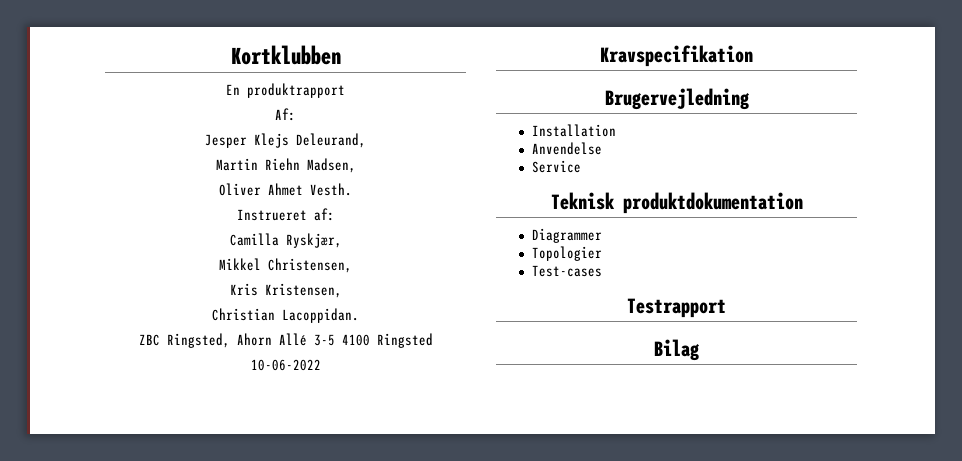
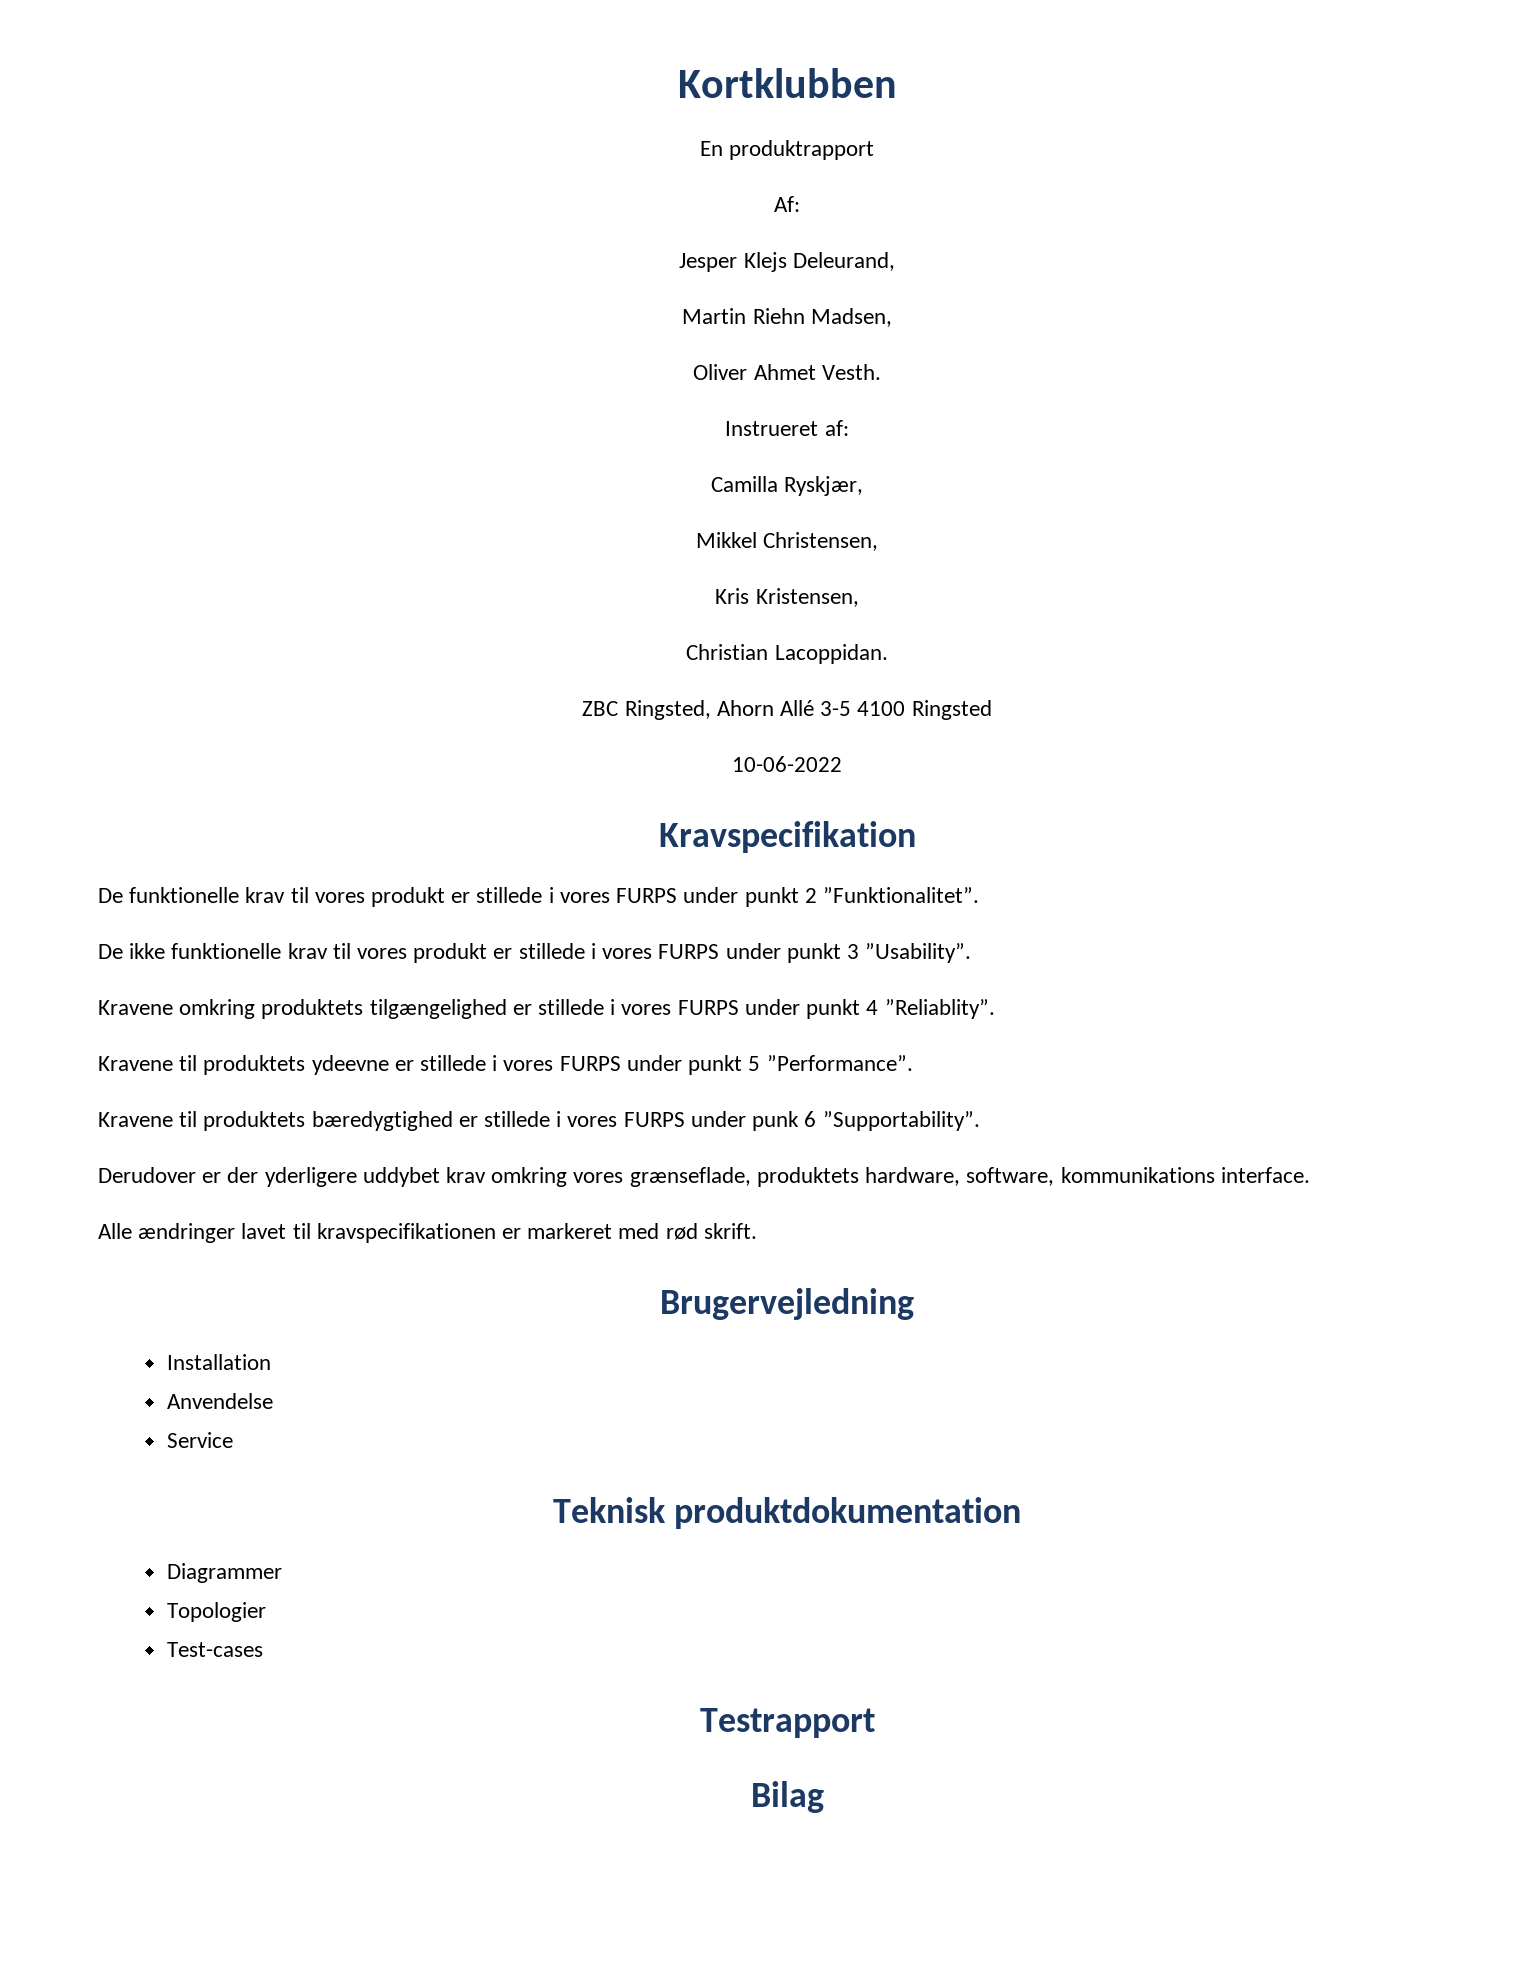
+ De funktionelle krav til vores produkt er stillede i vores FURPS under punkt 2 ”Funktionalitet”.
+ De ikke funktionelle krav til vores produkt er stillede i vores FURPS under punkt 3 ”Usability”.
+ Kravene omkring produktets tilgængelighed er stillede i vores FURPS under punkt 4 ”Reliablity”.
+ Kravene til produktets ydeevne er stillede i vores FURPS under punkt 5 ”Performance”.
+ Kravene til produktets bæredygtighed er stillede i vores FURPS under punk 6 ”Supportability”.
+ Derudover er der yderligere uddybet krav omkring vores grænseflade, produktets hardware, software, kommunikations interface.
+ Alle ændringer lavet til kravspecifikationen er markeret med rød skrift.

